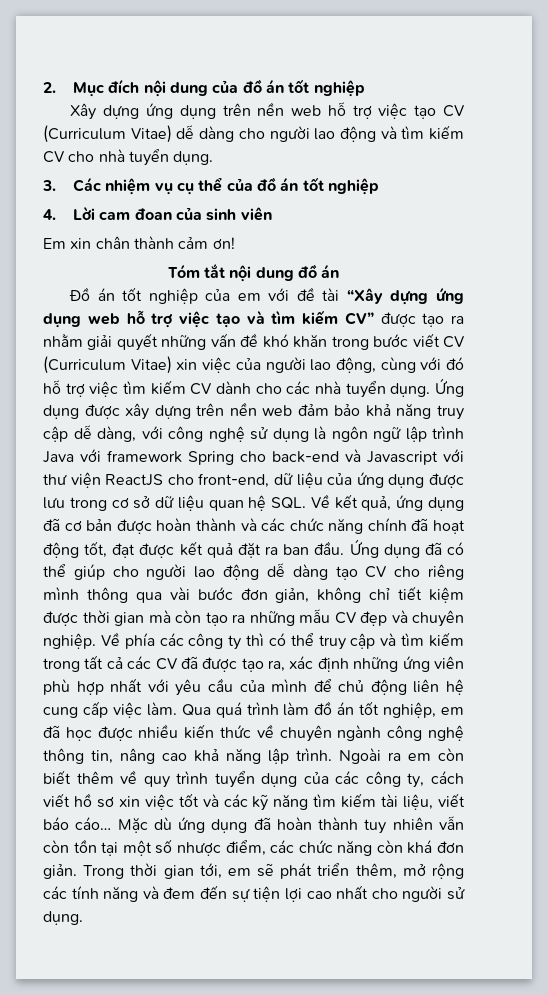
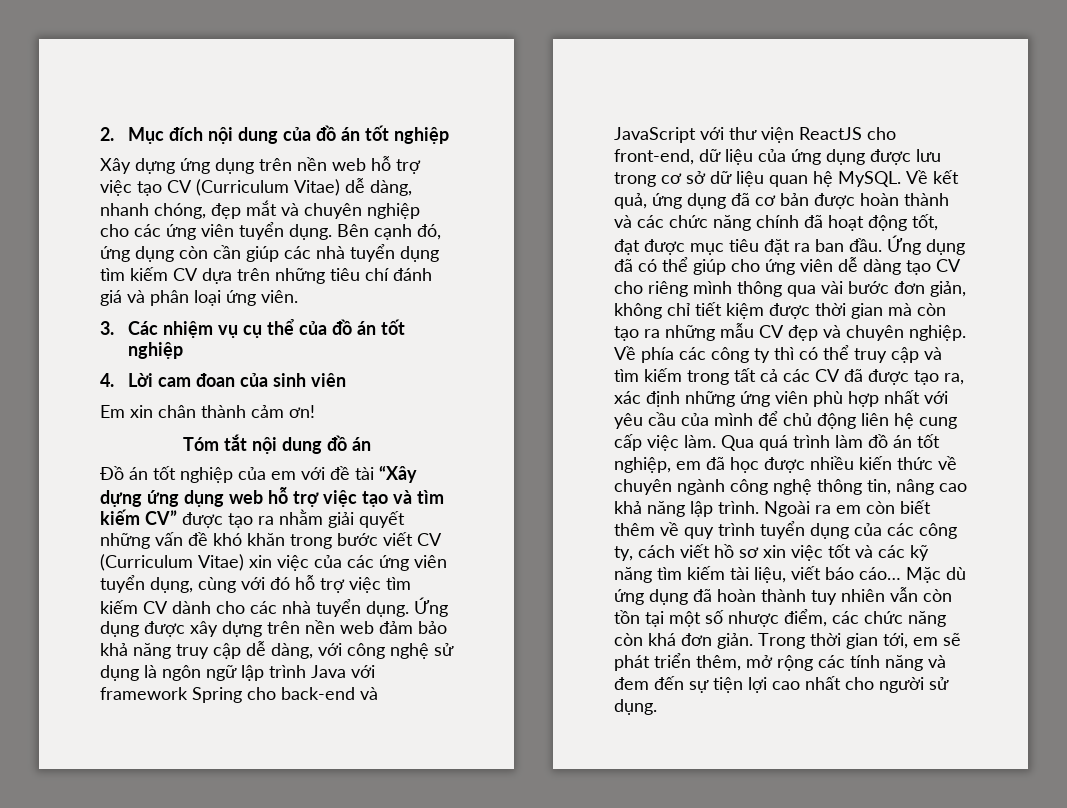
- Xây dựng ứng dụng trên nền web hỗ trợ việc tạo CV (Curriculum Vitae) dễ dàng cho người lao động và tìm kiếm CV cho nhà tuyển dụng.
+ Xây dựng ứng dụng trên nền web hỗ trợ việc tạo CV (Curriculum Vitae) dễ dàng, nhanh chóng, đẹp mắt và chuyên nghiệp cho các ứng viên tuyển dụng. Bên cạnh đó, ứng dụng còn cần giúp các nhà tuyển dụng tìm kiếm CV dựa trên những tiêu chí đánh giá và phân loại ứng viên.
- Đồ án tốt nghiệp của em với đề tài “Xây dựng ứng dụng web hỗ trợ việc tạo và tìm kiếm CV” được tạo ra nhằm giải quyết những vấn đề khó khăn trong bước viết CV (Curriculum Vitae) xin việc của người lao động, cùng với đó hỗ trợ việc tìm kiếm CV dành cho các nhà tuyển dụng.
+ Đồ án tốt nghiệp của em với đề tài “Xây dựng ứng dụng web hỗ trợ việc tạo và tìm kiếm CV” được tạo ra nhằm giải quyết những vấn đề khó khăn trong bước viết CV (Curriculum Vitae) xin việc của các ứng viên tuyển dụng, cùng với đó hỗ trợ việc tìm kiếm CV dành cho các nhà tuyển dụng.
- Ứng dụng được xây dựng trên nền web đảm bảo khả năng truy cập dễ dàng, với công nghệ sử dụng là ngôn ngữ lập trình Java với framework Spring cho back-end và Javascript với thư viện ReactJS cho front-end, dữ liệu của ứng dụng được lưu trong cơ sở dữ liệu quan hệ SQL. Về kết quả, ứng dụng đã cơ bản được hoàn thành và các chức năng chính đã hoạt động tốt, đạt được kết quả đặt ra ban đầu.
+ Ứng dụng được xây dựng trên nền web đảm bảo khả năng truy cập dễ dàng, với công nghệ sử dụng là ngôn ngữ lập trình Java với framework Spring cho back-end và JavaScript với thư viện ReactJS cho front-end, dữ liệu của ứng dụng được lưu trong cơ sở dữ liệu quan hệ MySQL. Về kết quả, ứng dụng đã cơ bản được hoàn thành và các chức năng chính đã hoạt động tốt, đạt được mục tiêu đặt ra ban đầu.
- Ứng dụng đã có thể giúp cho người lao động dễ dàng tạo CV cho riêng mình thông qua vài bước đơn giản, không chỉ tiết kiệm được thời gian mà còn tạo ra những mẫu CV đẹp và chuyên nghiệp.
+ Ứng dụng đã có thể giúp cho ứng viên dễ dàng tạo CV cho riêng mình thông qua vài bước đơn giản, không chỉ tiết kiệm được thời gian mà còn tạo ra những mẫu CV đẹp và chuyên nghiệp.

